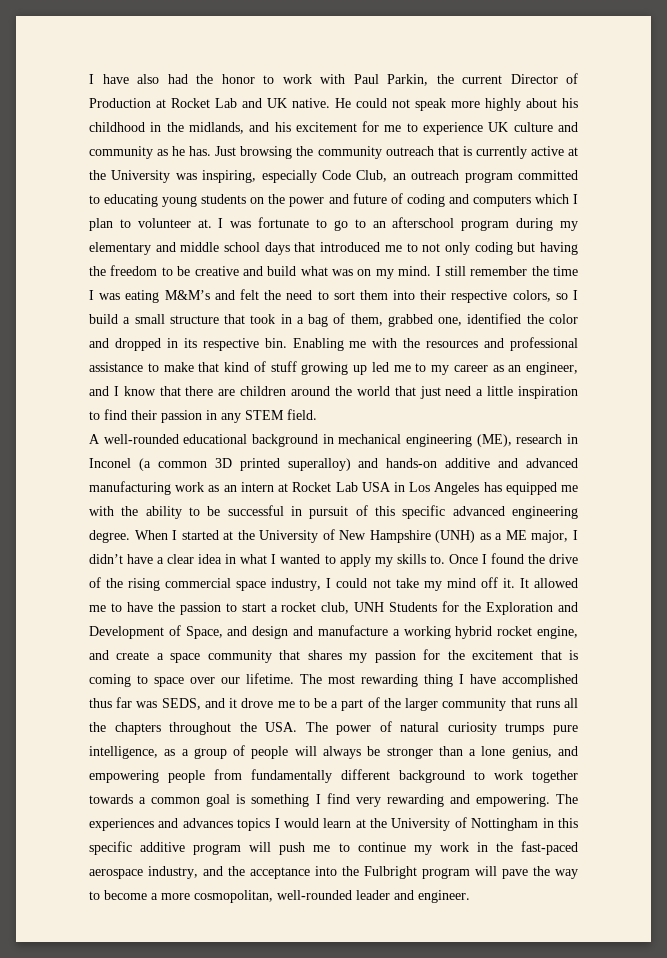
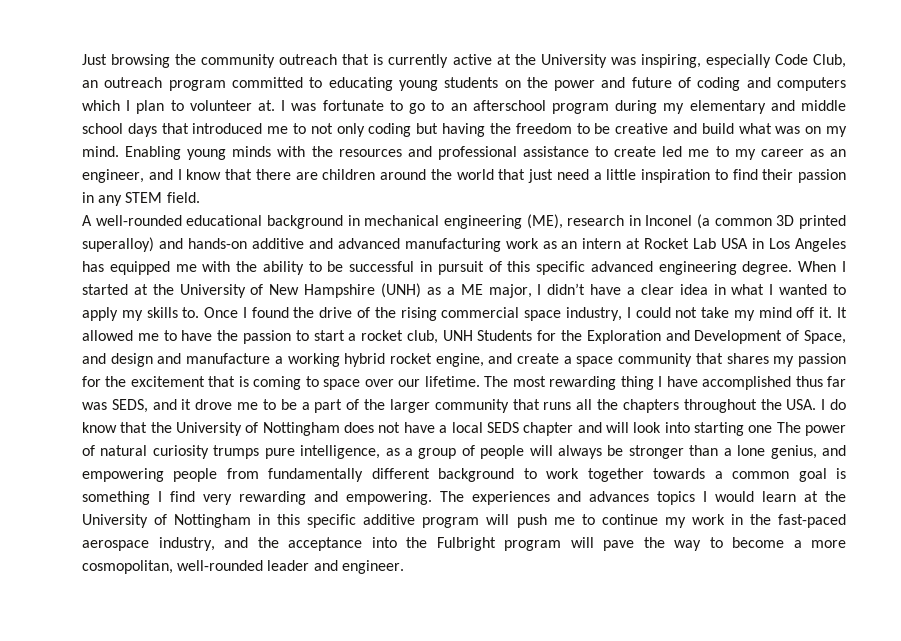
- I have also had the honor to work with Paul Parkin, the current Director of Production at Rocket Lab and UK native. He could not speak more highly about his childhood in the midlands, and his excitement for me to experience UK culture and community as he has.
- I still remember the time I was eating M&M’s and felt the need to sort them into their respective colors, so I build a small structure that took in a bag of them, grabbed one, identified the color and dropped in its respective bin. Enabling me with the resources and professional assistance to make that kind of stuff growing up led me to my career as an engineer, and I know that there are children around the world that just need a little inspiration to find their passion in any STEM field.
+ Enabling young minds with the resources and professional assistance to create led me to my career as an engineer, and I know that there are children around the world that just need a little inspiration to find their passion in any STEM field.
- The most rewarding thing I have accomplished thus far was SEDS, and it drove me to be a part of the larger community that runs all the chapters throughout the USA. The power of natural curiosity trumps pure intelligence, as a group of people will always be stronger than a lone genius, and empowering people from fundamentally different background to work together towards a common goal is something I find very rewarding and empowering.
+ The most rewarding thing I have accomplished thus far was SEDS, and it drove me to be a part of the larger community that runs all the chapters throughout the USA. I do know that the University of Nottingham does not have a local SEDS chapter and will look into starting one The power of natural curiosity trumps pure intelligence, as a group of people will always be stronger than a lone genius, and empowering people from fundamentally different background to work together towards a common goal is something I find very rewarding and empowering.

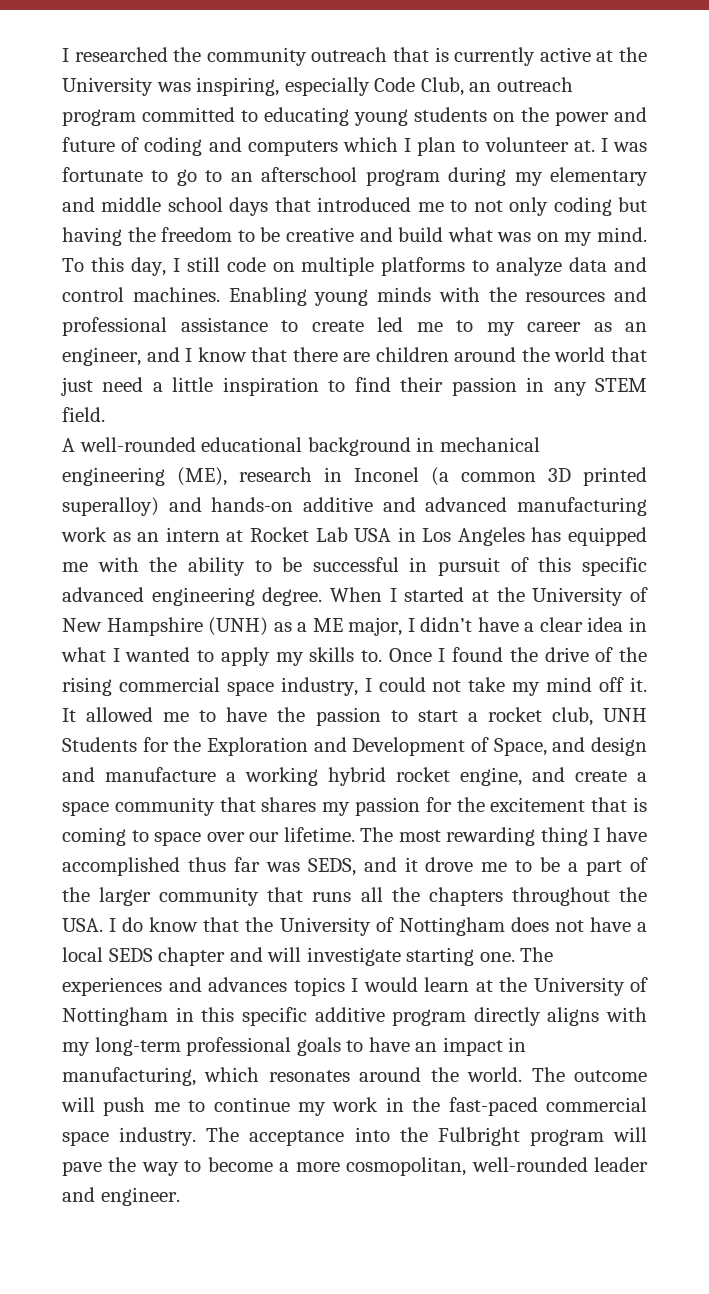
- Just browsing the community outreach that is currently active at the University was inspiring, especially Code Club, an outreach program committed to educating young students on the power and future of coding and computers which I plan to volunteer at.
+ I researched the community outreach that is currently active at the University was inspiring, especially Code Club, an outreach program committed to educating young students on the power and future of coding and computers which I plan to volunteer at.
+ To this day, I still code on multiple platforms to analyze data and control machines.
- The most rewarding thing I have accomplished thus far was SEDS, and it drove me to be a part of the larger community that runs all the chapters throughout the USA. I do know that the University of Nottingham does not have a local SEDS chapter and will look into starting one The power of natural curiosity trumps pure intelligence, as a group of people will always be stronger than a lone genius, and empowering people from fundamentally different background to work together towards a common goal is something I find very rewarding and empowering.
+ The most rewarding thing I have accomplished thus far was SEDS, and it drove me to be a part of the larger community that runs all the chapters throughout the USA. I do know that the University of Nottingham does not have a local SEDS chapter and will investigate starting one.
- The experiences and advances topics I would learn at the University of Nottingham in this specific additive program will push me to continue my work in the fast-paced aerospace industry, and the acceptance into the Fulbright program will pave the way to become a more cosmopolitan, well-rounded leader and engineer.
+ The experiences and advances topics I would learn at the University of Nottingham in this specific additive program directly aligns with my long-term professional goals to have an impact in manufacturing, which resonates around the world. The outcome will push me to continue my work in the fast-paced commercial space industry. The acceptance into the Fulbright program will pave the way to become a more cosmopolitan, well-rounded leader and engineer.

